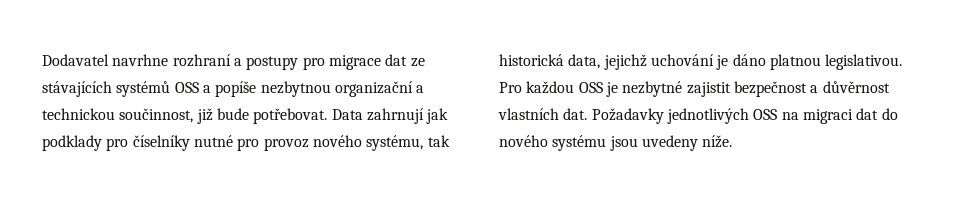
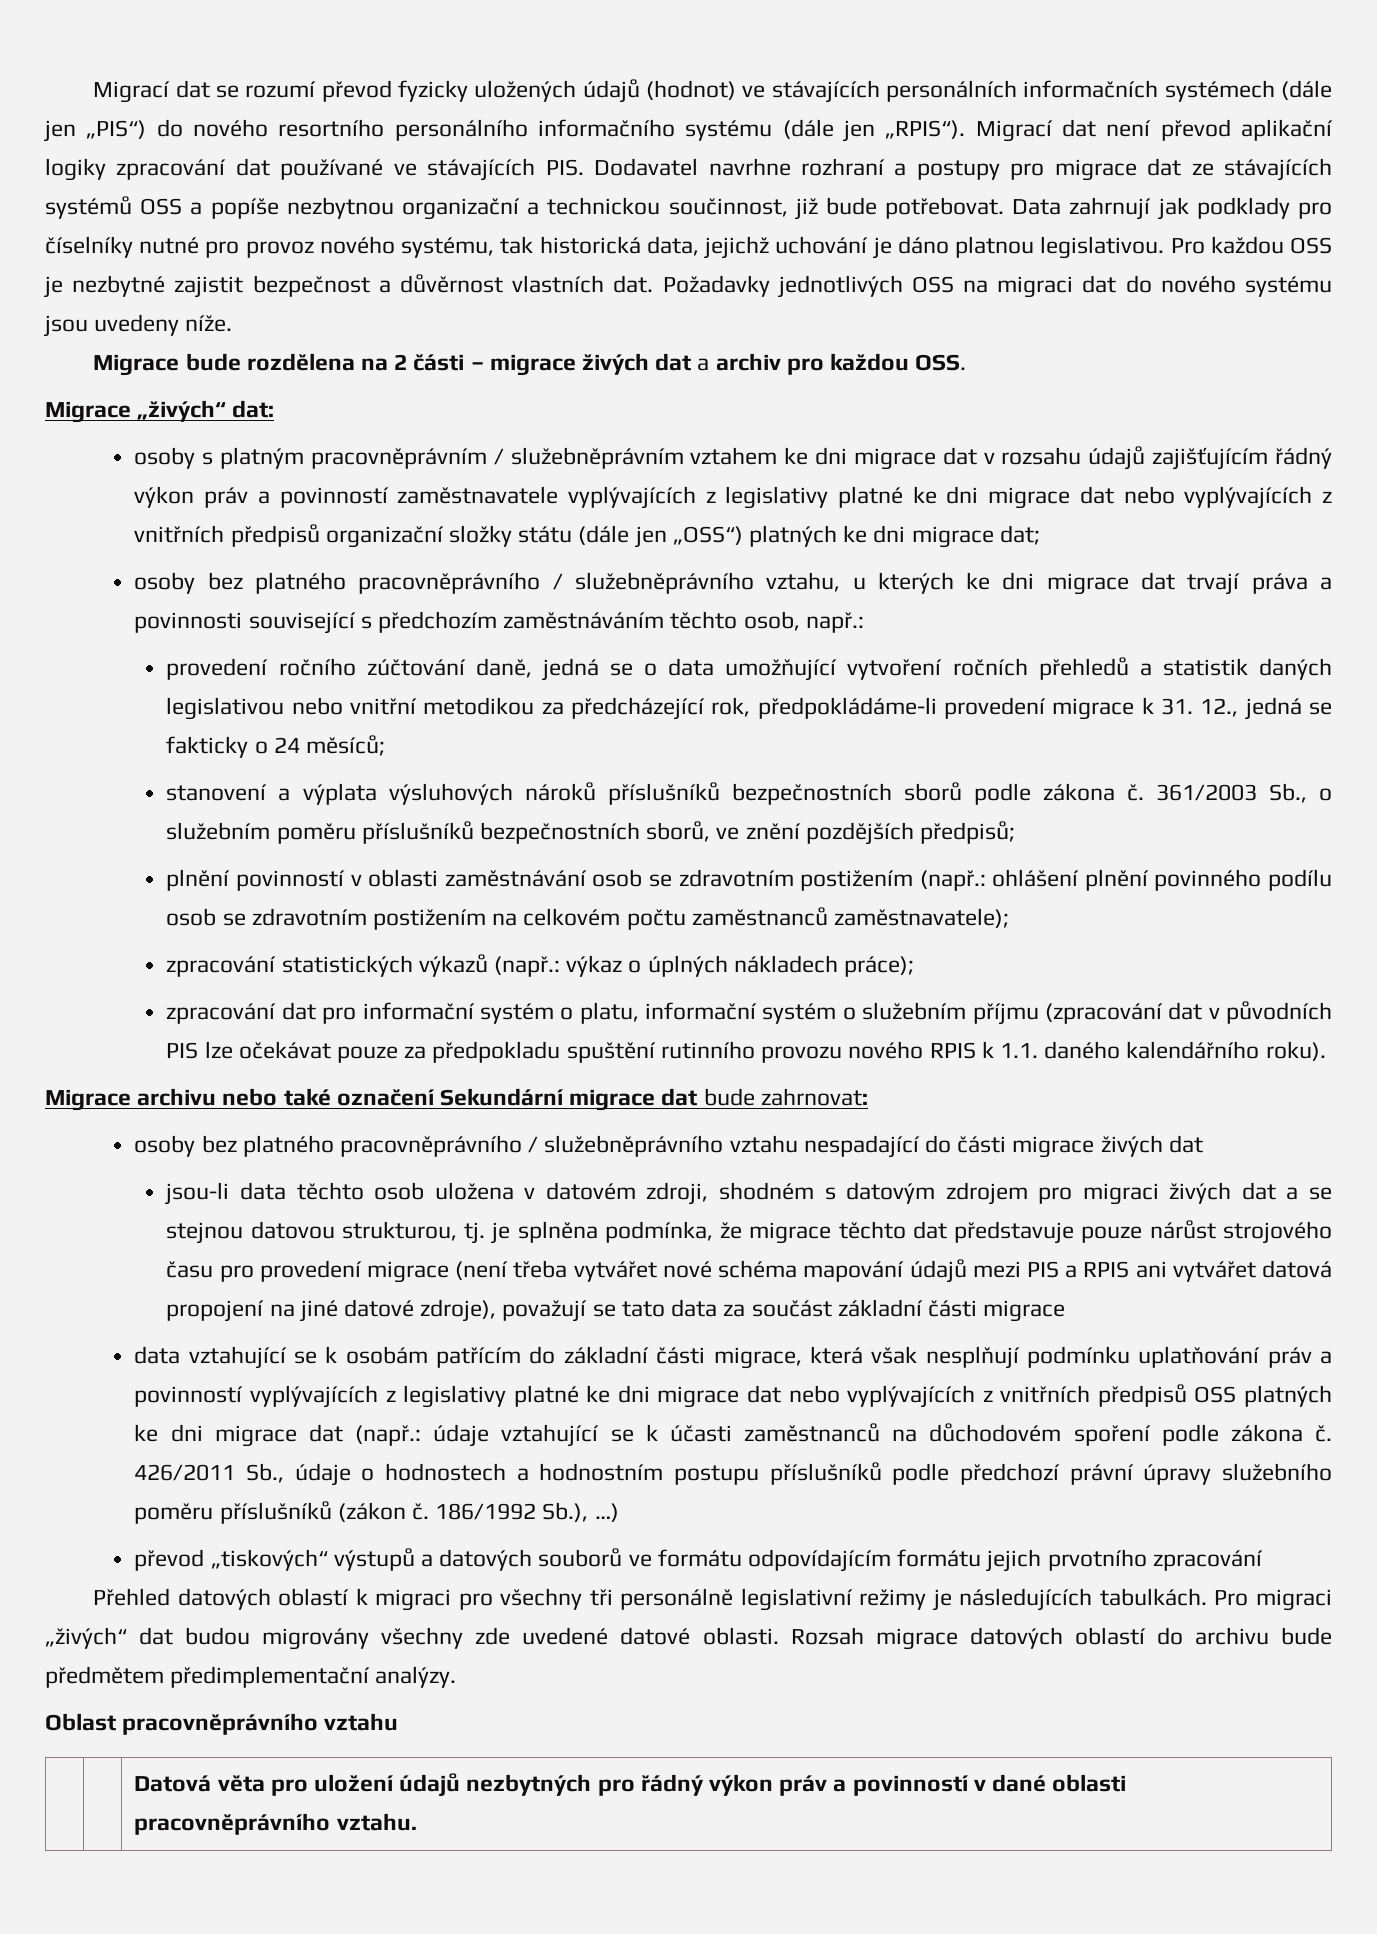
- Dodavatel navrhne rozhraní a postupy pro migrace dat ze stávajících systémů OSS a popíše nezbytnou organizační a technickou součinnost, již bude potřebovat.
+ Migrací dat se rozumí převod fyzicky uložených údajů (hodnot) ve stávajících personálních informačních systémech (dále jen „PIS“) do nového resortního personálního informačního systému (dále jen „RPIS“). Migrací dat není převod aplikační logiky zpracování dat používané ve stávajících PIS. Dodavatel navrhne rozhraní a postupy pro migrace dat ze stávajících systémů OSS a popíše nezbytnou organizační a technickou součinnost, již bude potřebovat.
+ Migrace bude rozdělena na 2 části – migrace živých dat a archiv pro každou OSS.
+ Migrace „živých“ dat:
+ osoby s platným pracovněprávním / služebněprávním vztahem ke dni migrace dat v rozsahu údajů zajišťujícím řádný výkon práv a povinností zaměstnavatele vyplývajících z legislativy platné ke dni migrace dat nebo vyplývajících z vnitřních předpisů organizační složky státu (dále jen „OSS“) platných ke dni migrace dat;
+ osoby bez platného pracovněprávního / služebněprávního vztahu, u kterých ke dni migrace dat trvají práva a povinnosti související s předchozím zaměstnáváním těchto osob, např.:
+ provedení ročního zúčtování daně, jedná se o data umožňující vytvoření ročních přehledů a statistik daných legislativou nebo vnitřní metodikou za předcházející rok, předpokládáme-li provedení migrace k 31. 12., jedná se fakticky o 24 měsíců;
+ stanovení a výplata výsluhových nároků příslušníků bezpečnostních sborů podle zákona č. 361/2003 Sb., o služebním poměru příslušníků bezpečnostních sborů, ve znění pozdějších předpisů;
+ plnění povinností v oblasti zaměstnávání osob se zdravotním postižením (např.: ohlášení plnění povinného podílu osob se zdravotním postižením na celkovém počtu zaměstnanců zaměstnavatele);
+ zpracování statistických výkazů (např.: výkaz o úplných nákladech práce);
+ zpracování dat pro informační systém o platu, informační systém o služebním příjmu (zpracování dat v původních PIS lze očekávat pouze za předpokladu spuštění rutinního provozu nového RPIS k 1.1. daného kalendářního roku).
+ Migrace archivu nebo také označení Sekundární migrace dat bude zahrnovat:
+ osoby bez platného pracovněprávního / služebněprávního vztahu nespadající do části migrace živých dat
+ jsou-li data těchto osob uložena v datovém zdroji, shodném s datovým zdrojem pro migraci živých dat a se stejnou datovou strukturou, tj. je splněna podmínka, že migrace těchto dat představuje pouze nárůst strojového času pro provedení migrace (není třeba vytvářet nové schéma mapování údajů mezi PIS a RPIS ani vytvářet datová propojení na jiné datové zdroje), považují se tato data za součást základní části migrace
+ data vztahující se k osobám patřícím do základní části migrace, která však nesplňují podmínku uplatňování práv a povinností vyplývajících z legislativy platné ke dni migrace dat nebo vyplývajících z vnitřních předpisů OSS platných ke dni migrace dat (např.: údaje vztahující se k účasti zaměstnanců na důchodovém spoření podle zákona č. 426/2011 Sb., údaje o hodnostech a hodnostním postupu příslušníků podle předchozí právní úpravy služebního poměru příslušníků (zákon č. 186/1992 Sb.), …)
+ převod „tiskových“ výstupů a datových souborů ve formátu odpovídajícím formátu jejich prvotního zpracování
+ Přehled datových oblastí k migraci pro všechny tři personálně legislativní režimy je následujících tabulkách. Pro migraci „živých“ dat budou migrovány všechny zde uvedené datové oblasti. Rozsah migrace datových oblastí do archivu bude předmětem předimplementační analýzy.
+ Oblast pracovněprávního vztahu
+ | | Datová věta pro uložení údajů nezbytných pro řádný výkon práv a povinností v dané oblasti pracovněprávního vztahu.

